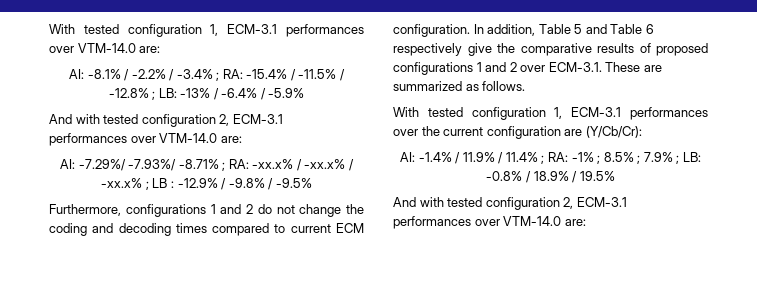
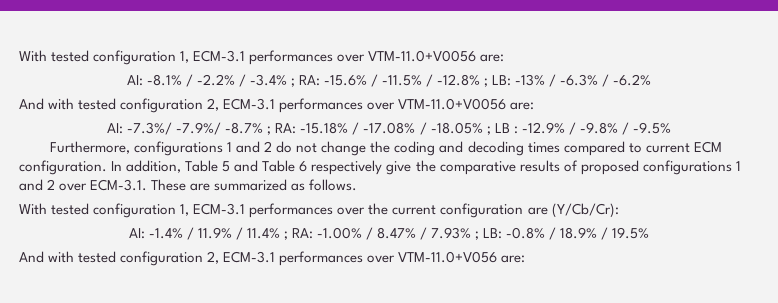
- With tested configuration 1, ECM-3.1 performances over VTM-14.0 are:
+ With tested configuration 1, ECM-3.1 performances over VTM-11.0+V0056 are:
- AI: -8.1% / -2.2% / -3.4% ; RA: -15.4% / -11.5% / -12.8% ; LB: -13% / -6.4% / -5.9%
- And with tested configuration 2, ECM-3.1 performances over VTM-14.0 are:
- AI: -7.29%/ -7.93%/ -8.71% ; RA: -xx.x% / -xx.x% / -xx.x% ; LB : -12.9% / -9.8% / -9.5%
+ AI: -8.1% / -2.2% / -3.4% ; RA: -15.6% / -11.5% / -12.8% ; LB: -13% / -6.3% / -6.2%
+ And with tested configuration 2, ECM-3.1 performances over VTM-11.0+V0056 are:
+ AI: -7.3%/ -7.9%/ -8.7% ; RA: -15.18% / -17.08% / -18.05% ; LB : -12.9% / -9.8% / -9.5%
- AI: -1.4% / 11.9% / 11.4% ; RA: -1% ; 8.5% ; 7.9% ; LB: -0.8% / 18.9% / 19.5%
- And with tested configuration 2, ECM-3.1 performances over VTM-14.0 are:
+ AI: -1.4% / 11.9% / 11.4% ; RA: -1.00% / 8.47% / 7.93% ; LB: -0.8% / 18.9% / 19.5%
+ And with tested configuration 2, ECM-3.1 performances over VTM-11.0+V056 are:

